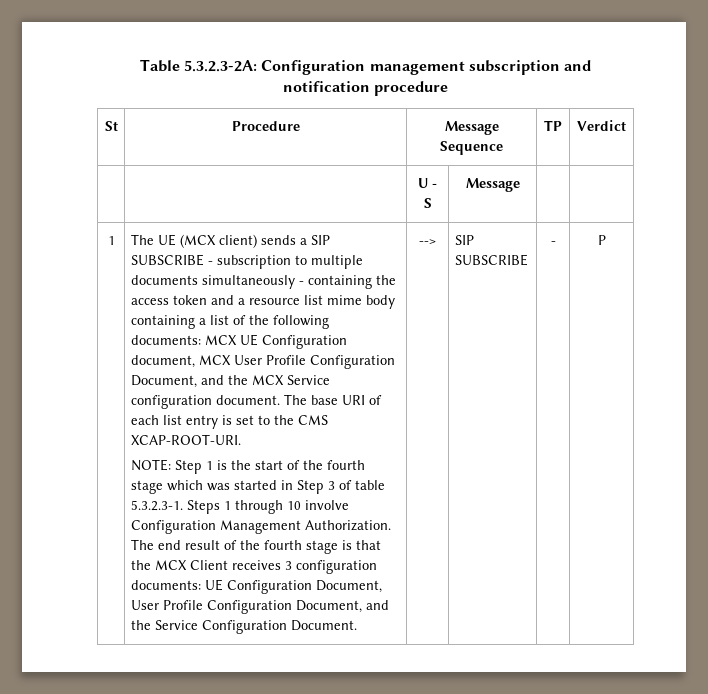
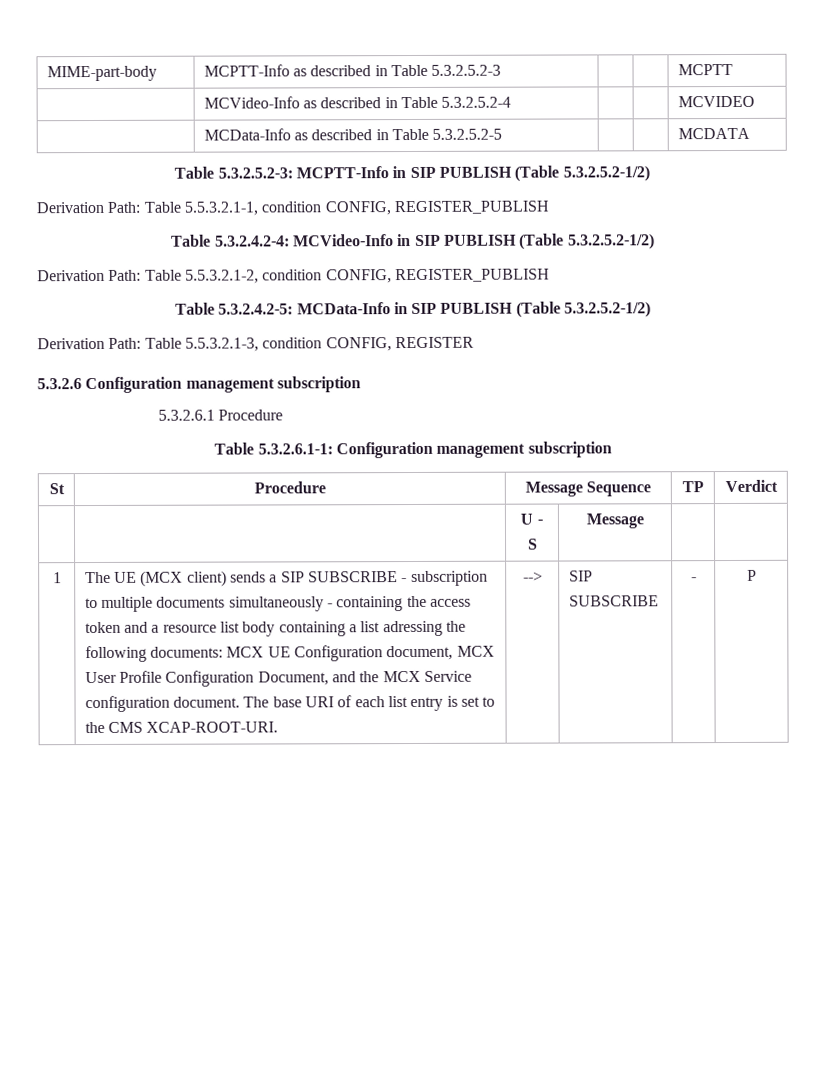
- Table 5.3.2.3-2A: Configuration management subscription and notification procedure
+ MIME-part-body | MCPTT-Info as described in Table 5.3.2.5.2-3 | | | MCPTT
+ | MCVideo-Info as described in Table 5.3.2.5.2-4 | | | MCVIDEO
+ | MCData-Info as described in Table 5.3.2.5.2-5 | | | MCDATA
+ Table 5.3.2.5.2-3: MCPTT-Info in SIP PUBLISH (Table 5.3.2.5.2-1/2)
+ Derivation Path: Table 5.5.3.2.1-1, condition CONFIG, REGISTER_PUBLISH
+ Table 5.3.2.4.2-4: MCVideo-Info in SIP PUBLISH (Table 5.3.2.5.2-1/2)
+ Derivation Path: Table 5.5.3.2.1-2, condition CONFIG, REGISTER_PUBLISH
+ Table 5.3.2.4.2-5: MCData-Info in SIP PUBLISH (Table 5.3.2.5.2-1/2)
+ Derivation Path: Table 5.5.3.2.1-3, condition CONFIG, REGISTER
+ 5.3.2.6 Configuration management subscription
+ 5.3.2.6.1 Procedure
+ Table 5.3.2.6.1-1: Configuration management subscription
- The UE (MCX client) sends a SIP SUBSCRIBE - subscription to multiple documents simultaneously - containing the access token and a resource list mime body containing a list of the following documents: MCX UE Configuration document, MCX User Profile Configuration Document, and the MCX Service configuration document.
+ The UE (MCX client) sends a SIP SUBSCRIBE - subscription to multiple documents simultaneously - containing the access token and a resource list body containing a list adressing the following documents: MCX UE Configuration document, MCX User Profile Configuration Document, and the MCX Service configuration document.
- NOTE: Step 1 is the start of the fourth stage which was started in Step 3 of table 5.3.2.3-1. Steps 1 through 10 involve Configuration Management Authorization. The end result of the fourth stage is that the MCX Client receives 3 configuration documents: UE Configuration Document, User Profile Configuration Document, and the Service Configuration Document.

